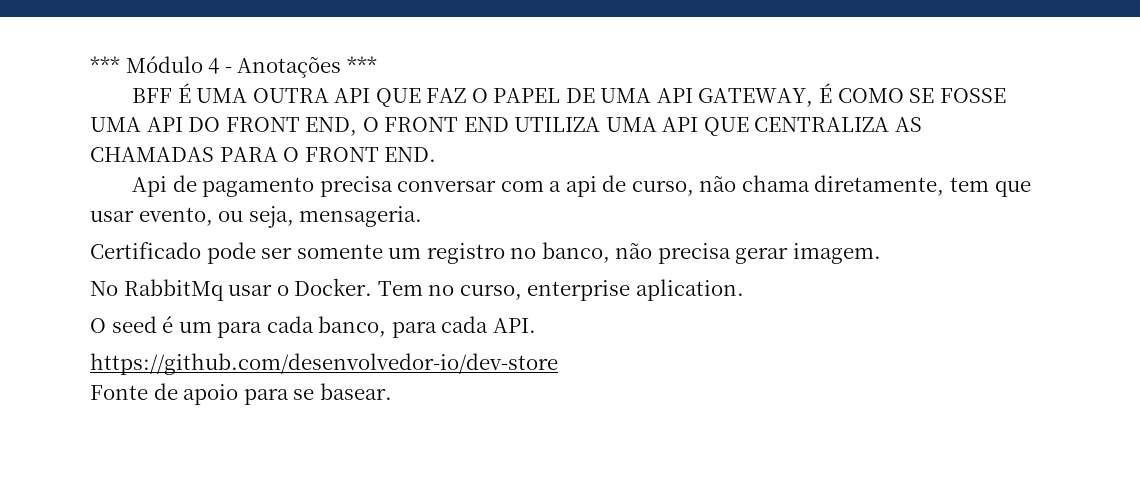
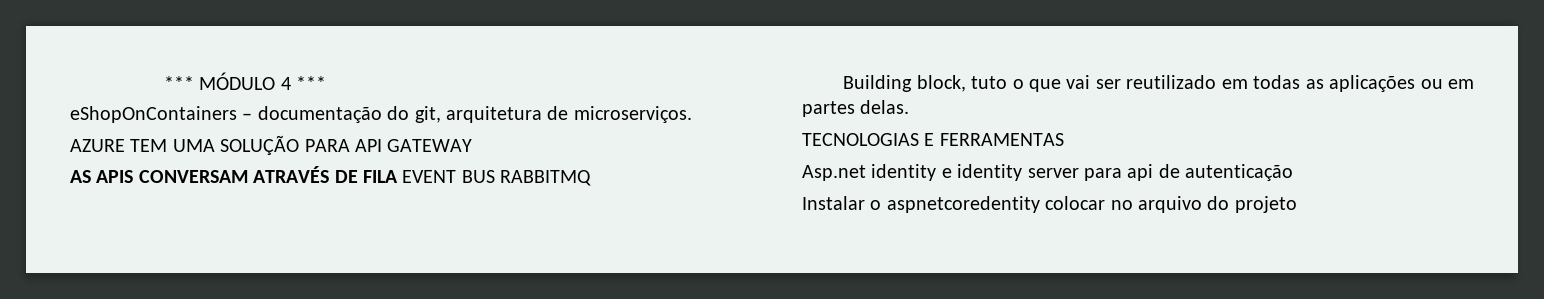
- *** Módulo 4 - Anotações ***
- BFF É UMA OUTRA API QUE FAZ O PAPEL DE UMA API GATEWAY, É COMO SE FOSSE UMA API DO FRONT END, O FRONT END UTILIZA UMA API QUE CENTRALIZA AS CHAMADAS PARA O FRONT END.
- Api de pagamento precisa conversar com a api de curso, não chama diretamente, tem que usar evento, ou seja, mensageria.
- Certificado pode ser somente um registro no banco, não precisa gerar imagem.
- No RabbitMq usar o Docker. Tem no curso, enterprise aplication.
- O seed é um para cada banco, para cada API.
- https://github.com/desenvolvedor-io/dev-store
- Fonte de apoio para se basear.
+ *** MÓDULO 4 ***
+ eShopOnContainers – documentação do git, arquitetura de microserviços.
+ AZURE TEM UMA SOLUÇÃO PARA API GATEWAY
+ AS APIS CONVERSAM ATRAVÉS DE FILA EVENT BUS RABBITMQ
+ Building block, tuto o que vai ser reutilizado em todas as aplicações ou em partes delas.
+ TECNOLOGIAS E FERRAMENTAS
+ Asp.net identity e identity server para api de autenticação
+ Instalar o aspnetcoredentity colocar no arquivo do projeto

